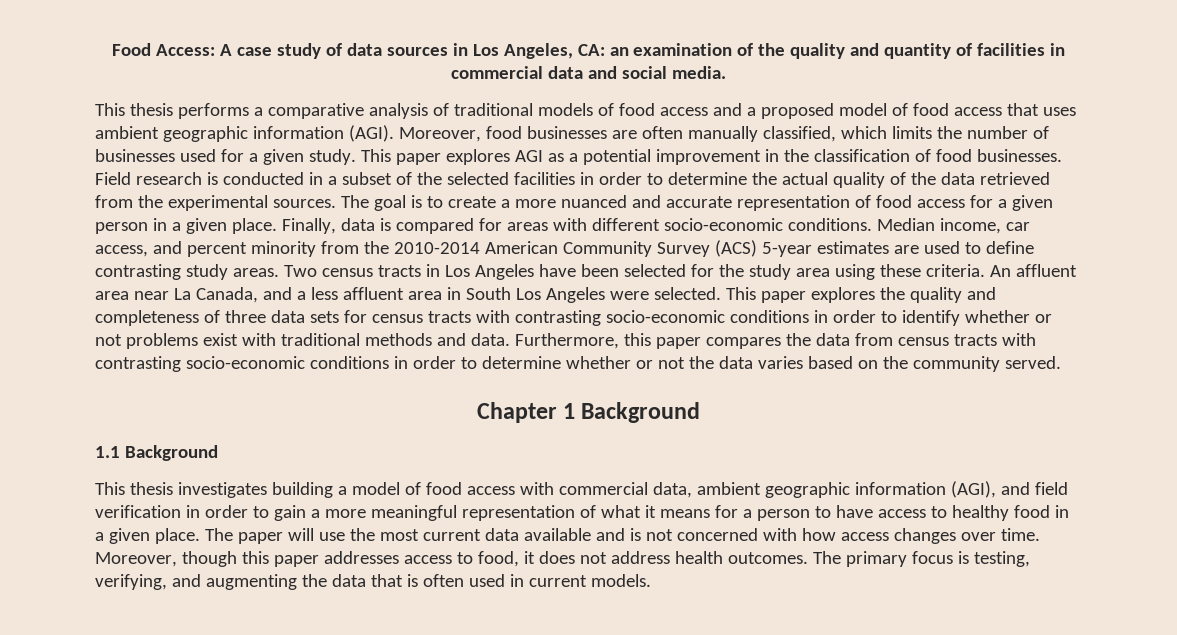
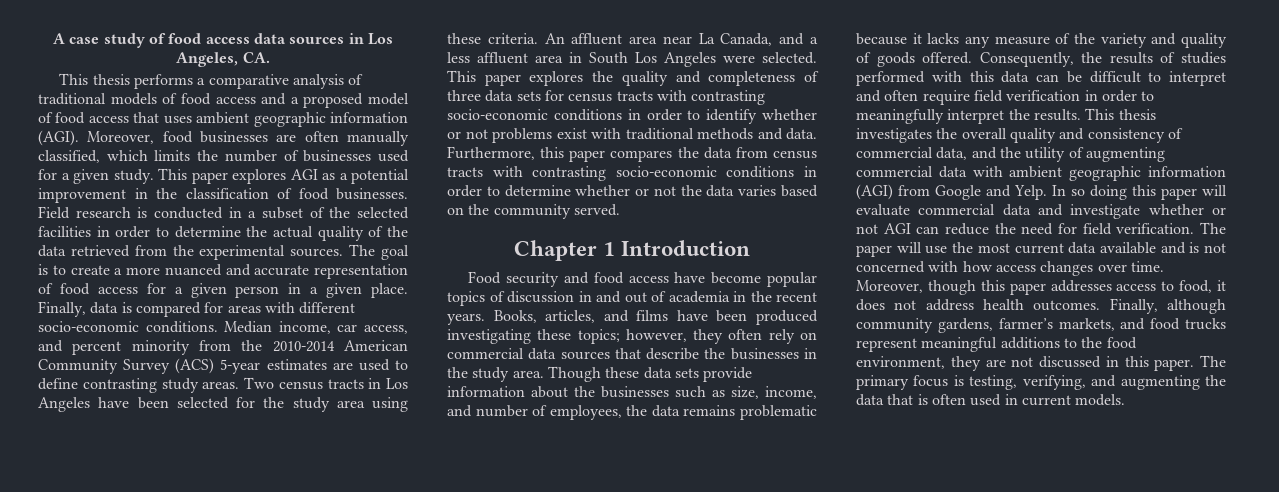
- Food Access: A case study of data sources in Los Angeles, CA: an examination of the quality and quantity of facilities in commercial data and social media.
+ A case study of food access data sources in Los Angeles, CA.
- Chapter 1 Background
- 1.1 Background
- This thesis investigates building a model of food access with commercial data, ambient geographic information (AGI), and field verification in order to gain a more meaningful representation of what it means for a person to have access to healthy food in a given place.
+ Chapter 1 Introduction
+ Food security and food access have become popular topics of discussion in and out of academia in the recent years. Books, articles, and films have been produced investigating these topics; however, they often rely on commercial data sources that describe the businesses in the study area. Though these data sets provide information about the businesses such as size, income, and number of employees, the data remains problematic because it lacks any measure of the variety and quality of goods offered. Consequently, the results of studies performed with this data can be difficult to interpret and often require field verification in order to meaningfully interpret the results. This thesis investigates the overall quality and consistency of commercial data, and the utility of augmenting commercial data with ambient geographic information (AGI) from Google and Yelp. In so doing this paper will evaluate commercial data and investigate whether or not AGI can reduce the need for field verification.
+ Finally, although community gardens, farmer’s markets, and food trucks represent meaningful additions to the food environment, they are not discussed in this paper.

